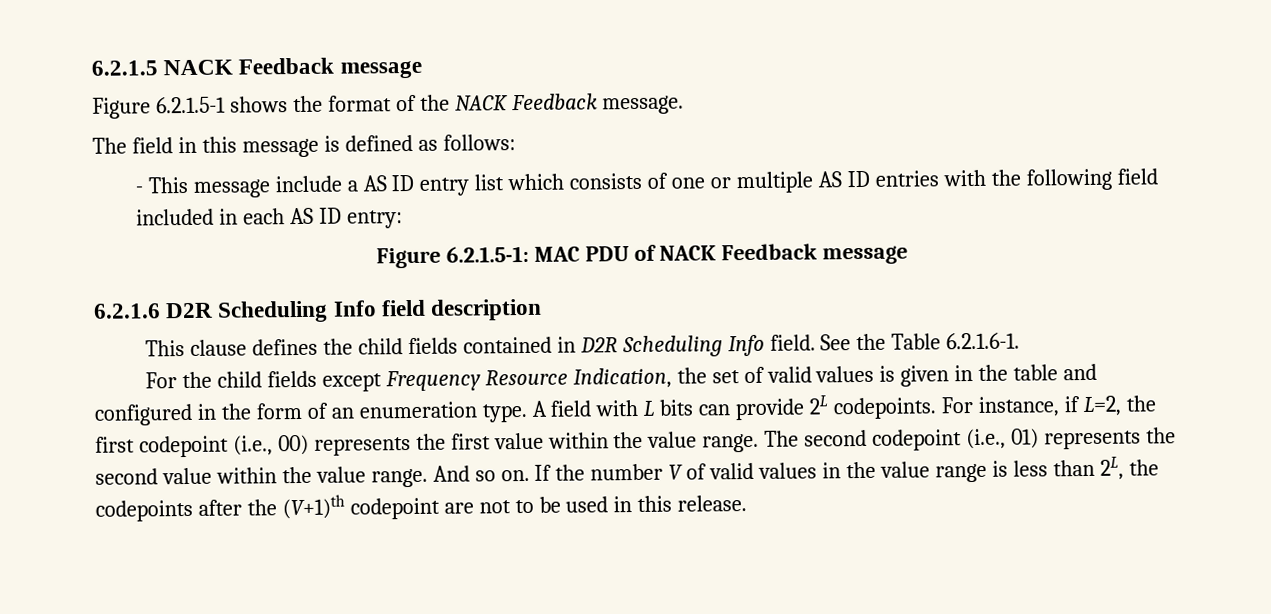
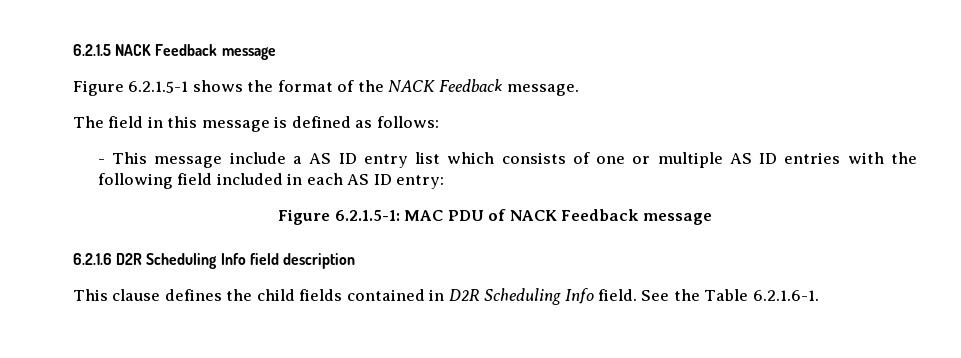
- For the child fields except Frequency Resource Indication, the set of valid values is given in the table and configured in the form of an enumeration type. A field with L bits can provide 2L codepoints. For instance, if L=2, the first codepoint (i.e., 00) represents the first value within the value range. The second codepoint (i.e., 01) represents the second value within the value range. And so on. If the number V of valid values in the value range is less than 2L, the codepoints after the (V+1)th codepoint are not to be used in this release.

